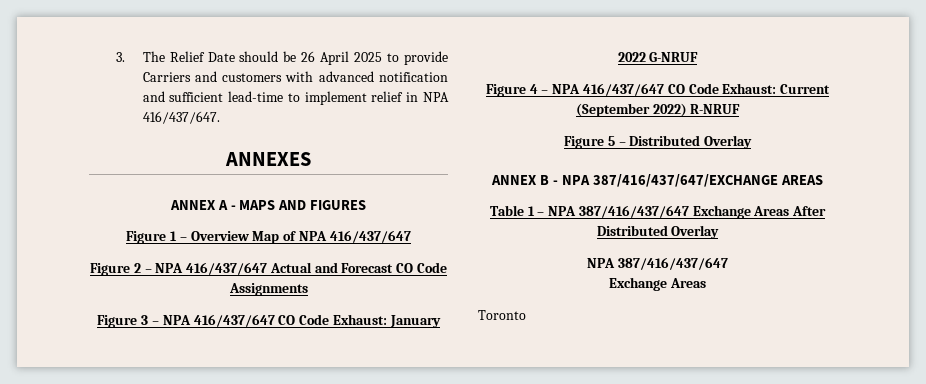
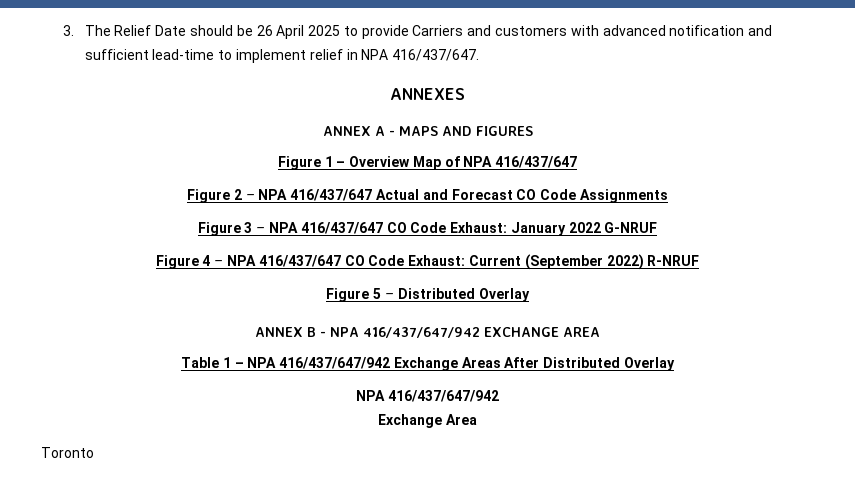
- ANNEX B - NPA 387/416/437/647/EXCHANGE AREAS
+ ANNEX B - NPA 416/437/647/942 EXCHANGE AREA
- Table 1 – NPA 387/416/437/647 Exchange Areas After Distributed Overlay
- NPA 387/416/437/647
- Exchange Areas
+ Table 1 – NPA 416/437/647/942 Exchange Areas After Distributed Overlay
+ NPA 416/437/647/942
+ Exchange Area

